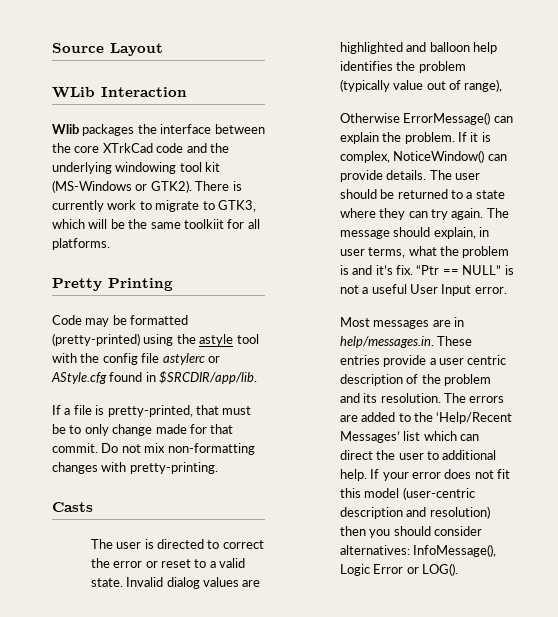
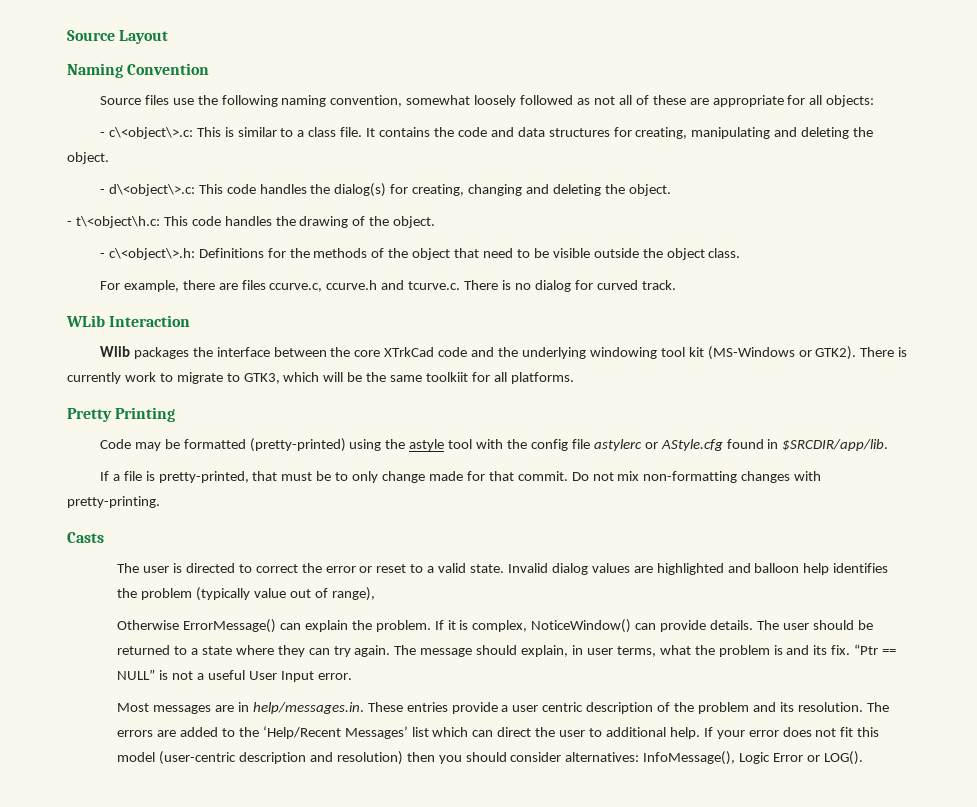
+ Naming Convention
+ Source files use the following naming convention, somewhat loosely followed as not all of these are appropriate for all objects:
+ - c\<object\>.c: This is similar to a class file. It contains the code and data structures for creating, manipulating and deleting the object.
+ - d\<object\>.c: This code handles the dialog(s) for creating, changing and deleting the object.
+ - t\<object\h.c: This code handles the drawing of the object.
+ - c\<object\>.h: Definitions for the methods of the object that need to be visible outside the object class.
+ For example, there are files ccurve.c, ccurve.h and tcurve.c. There is no dialog for curved track.
- The message should explain, in user terms, what the problem is and it’s fix.
+ The message should explain, in user terms, what the problem is and its fix.

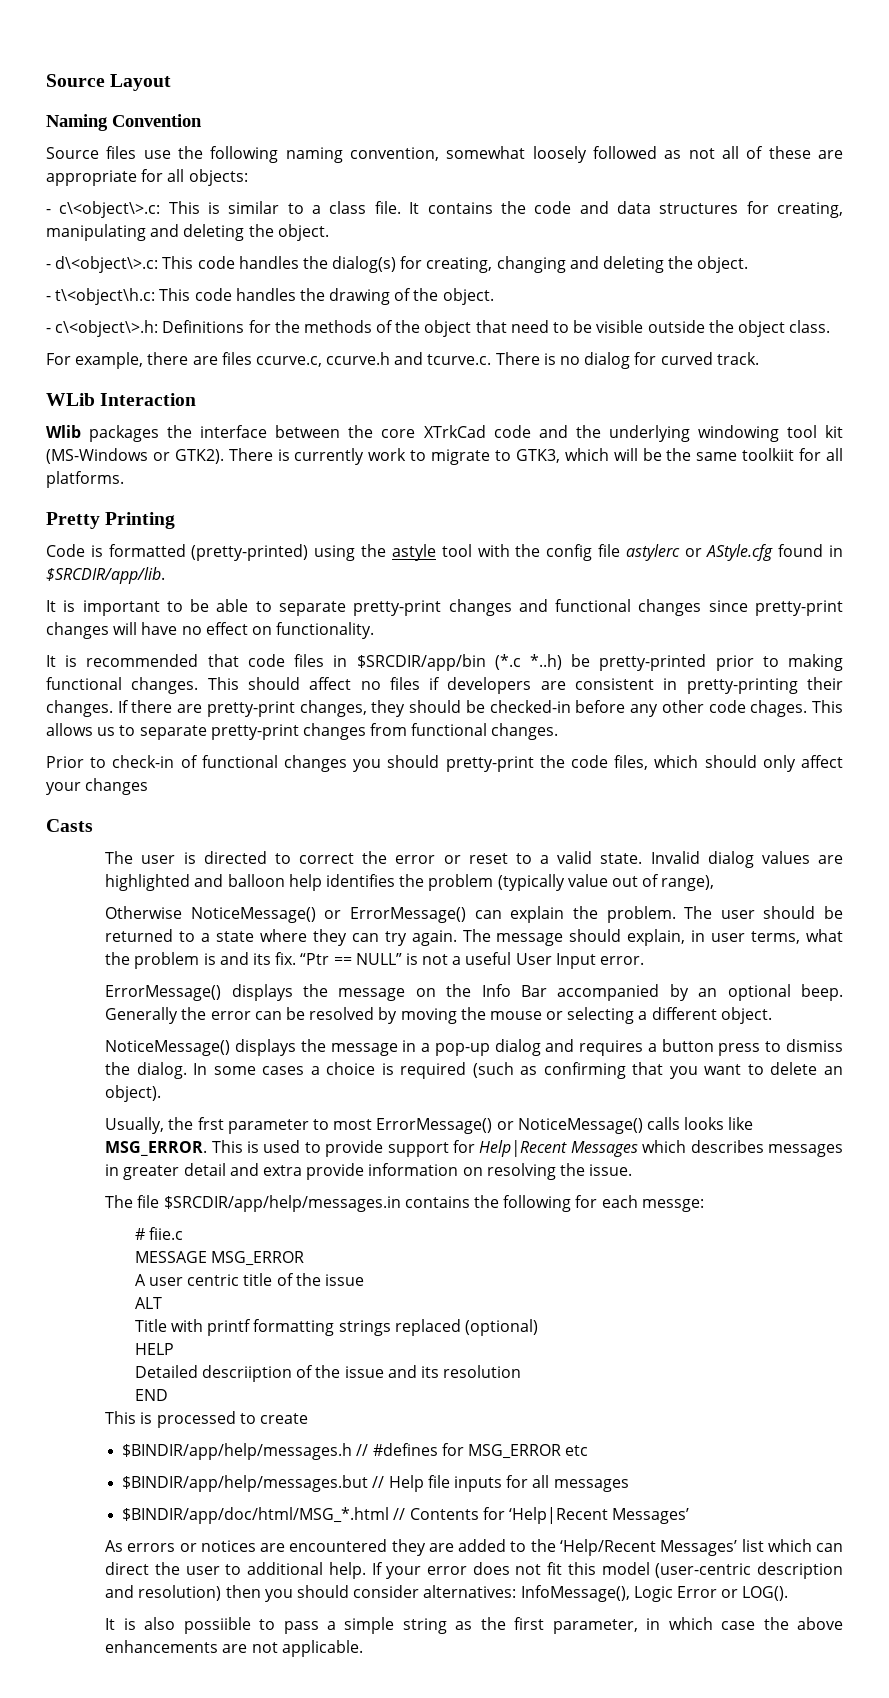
- Code may be formatted (pretty-printed) using the astyle tool with the config file astylerc or AStyle.cfg found in $SRCDIR/app/lib.
+ Code is formatted (pretty-printed) using the astyle tool with the config file astylerc or AStyle.cfg found in $SRCDIR/app/lib.
- If a file is pretty-printed, that must be to only change made for that commit. Do not mix non-formatting changes with pretty-printing.
+ It is important to be able to separate pretty-print changes and functional changes since pretty-print changes will have no effect on functionality.
+ It is recommended that code files in $SRCDIR/app/bin (*.c *..h) be pretty-printed prior to making functional changes. This should affect no files if developers are consistent in pretty-printing their changes. If there are pretty-print changes, they should be checked-in before any other code chages. This allows us to separate pretty-print changes from functional changes.
+ Prior to check-in of functional changes you should pretty-print the code files, which should only affect your changes
- Otherwise ErrorMessage() can explain the problem.
+ Otherwise NoticeMessage() or ErrorMessage() can explain the problem.
- If it is complex, NoticeWindow() can provide details.
- Most messages are in help/messages.in. These entries provide a user centric description of the problem and its resolution. The errors are added to the ‘Help/Recent Messages’ list which can direct the user to additional help.
+ ErrorMessage() displays the message on the Info Bar accompanied by an optional beep. Generally the error can be resolved by moving the mouse or selecting a different object.
+ NoticeMessage() displays the message in a pop-up dialog and requires a button press to dismiss the dialog. In some cases a choice is required (such as confirming that you want to delete an object).
+ Usually, the frst parameter to most ErrorMessage() or NoticeMessage() calls looks like MSG_ERROR. This is used to provide support for Help|Recent Messages which describes messages in greater detail and extra provide information on resolving the issue.
+ The file $SRCDIR/app/help/messages.in contains the following for each messge:
+ # fiie.c
+ MESSAGE MSG_ERROR
+ A user centric title of the issue
+ ALT
+ Title with printf formatting strings replaced (optional)
+ HELP
+ Detailed descriiption of the issue and its resolution
+ END
+ This is processed to create
+ $BINDIR/app/help/messages.h // #defines for MSG_ERROR etc
+ $BINDIR/app/help/messages.but // Help file inputs for all messages
+ $BINDIR/app/doc/html/MSG_*.html // Contents for ‘Help|Recent Messages’
+ As errors or notices are encountered they are added to the ‘Help/Recent Messages’ list which can direct the user to additional help.
+ It is also possiible to pass a simple string as the first parameter, in which case the above enhancements are not applicable.

